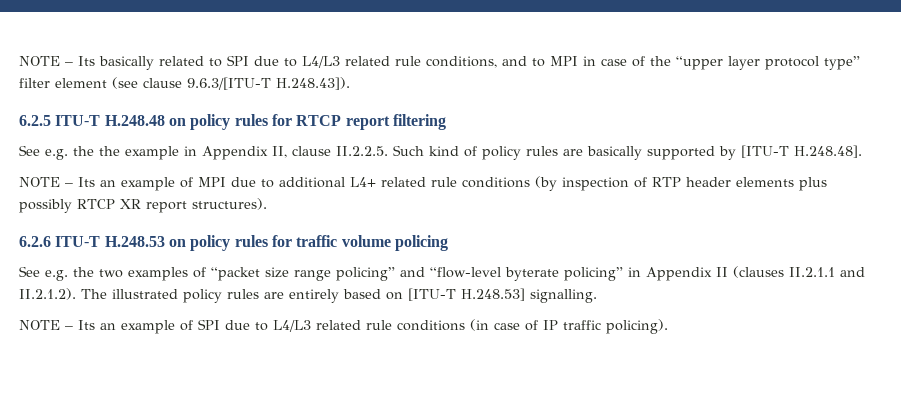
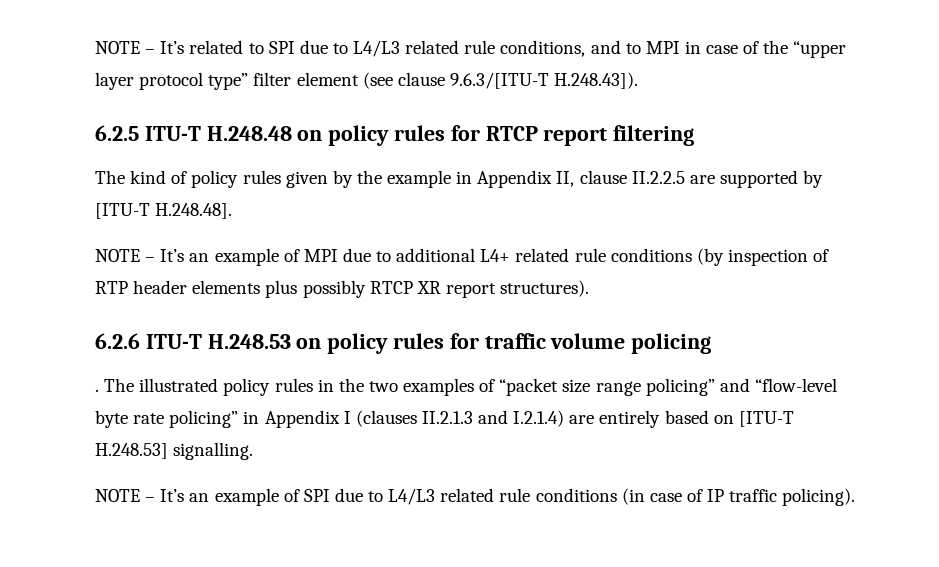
- NOTE – Its basically related to SPI due to L4/L3 related rule conditions, and to MPI in case of the “upper layer protocol type” filter element (see clause 9.6.3/[ITU-T H.248.43]).
+ NOTE – It’s related to SPI due to L4/L3 related rule conditions, and to MPI in case of the “upper layer protocol type” filter element (see clause 9.6.3/[ITU-T H.248.43]).
- See e.g. the the example in Appendix II, clause II.2.2.5. Such kind of policy rules are basically supported by [ITU-T H.248.48].
+ The kind of policy rules given by the example in Appendix II, clause II.2.2.5 are supported by [ITU-T H.248.48].
- NOTE – Its an example of MPI due to additional L4+ related rule conditions (by inspection of RTP header elements plus possibly RTCP XR report structures).
+ NOTE – It’s an example of MPI due to additional L4+ related rule conditions (by inspection of RTP header elements plus possibly RTCP XR report structures).
- See e.g. the two examples of “packet size range policing” and “flow-level byterate policing” in Appendix II (clauses II.2.1.1 and II.2.1.2). The illustrated policy rules are entirely based on [ITU-T H.248.53] signalling.
+ . The illustrated policy rules in the two examples of “packet size range policing” and “flow-level byte rate policing” in Appendix I (clauses II.2.1.3 and I.2.1.4) are entirely based on [ITU-T H.248.53] signalling.
- NOTE – Its an example of SPI due to L4/L3 related rule conditions (in case of IP traffic policing).
+ NOTE – It’s an example of SPI due to L4/L3 related rule conditions (in case of IP traffic policing).

